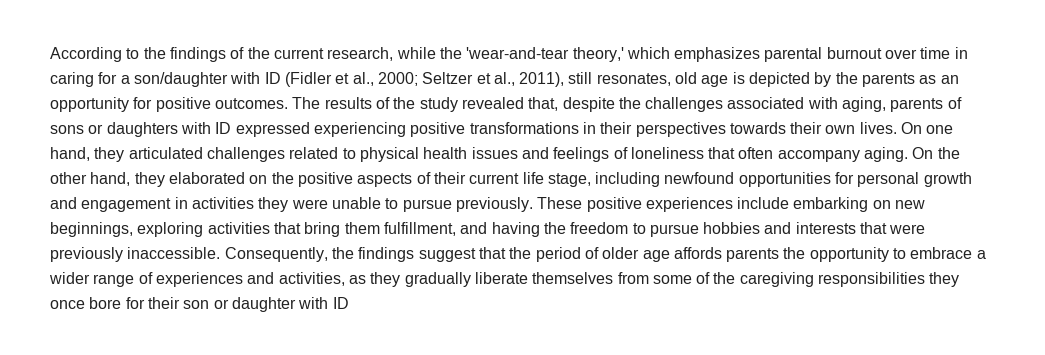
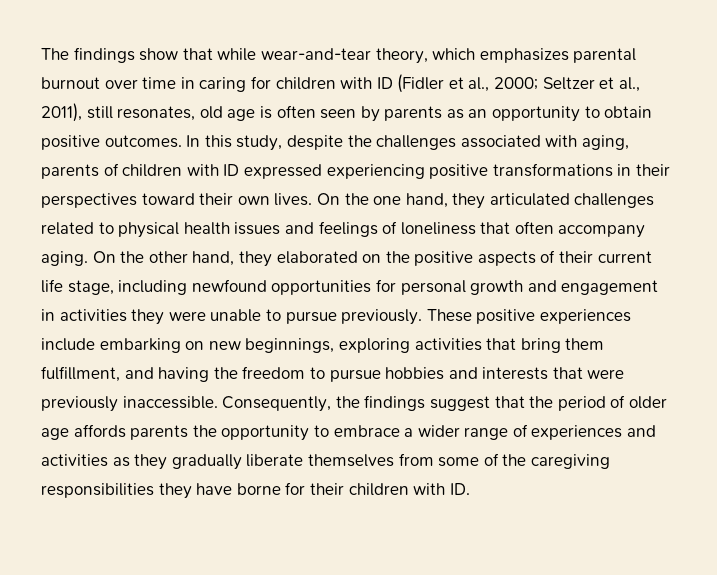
- According to the findings of the current research, while the 'wear-and-tear theory,' which emphasizes parental burnout over time in caring for a son/daughter with ID (Fidler et al., 2000; Seltzer et al., 2011), still resonates, old age is depicted by the parents as an opportunity for positive outcomes. The results of the study revealed that, despite the challenges associated with aging, parents of sons or daughters with ID expressed experiencing positive transformations in their perspectives towards their own lives.
+ The findings show that while wear-and-tear theory, which emphasizes parental burnout over time in caring for children with ID (Fidler et al., 2000; Seltzer et al., 2011), still resonates, old age is often seen by parents as an opportunity to obtain positive outcomes. In this study, despite the challenges associated with aging, parents of children with ID expressed experiencing positive transformations in their perspectives toward their own lives.
- On one hand, they articulated challenges related to physical health issues and feelings of loneliness that often accompany aging.
+ On the one hand, they articulated challenges related to physical health issues and feelings of loneliness that often accompany aging.
- Consequently, the findings suggest that the period of older age affords parents the opportunity to embrace a wider range of experiences and activities, as they gradually liberate themselves from some of the caregiving responsibilities they once bore for their son or daughter with ID
+ Consequently, the findings suggest that the period of older age affords parents the opportunity to embrace a wider range of experiences and activities as they gradually liberate themselves from some of the caregiving responsibilities they have borne for their children with ID.

